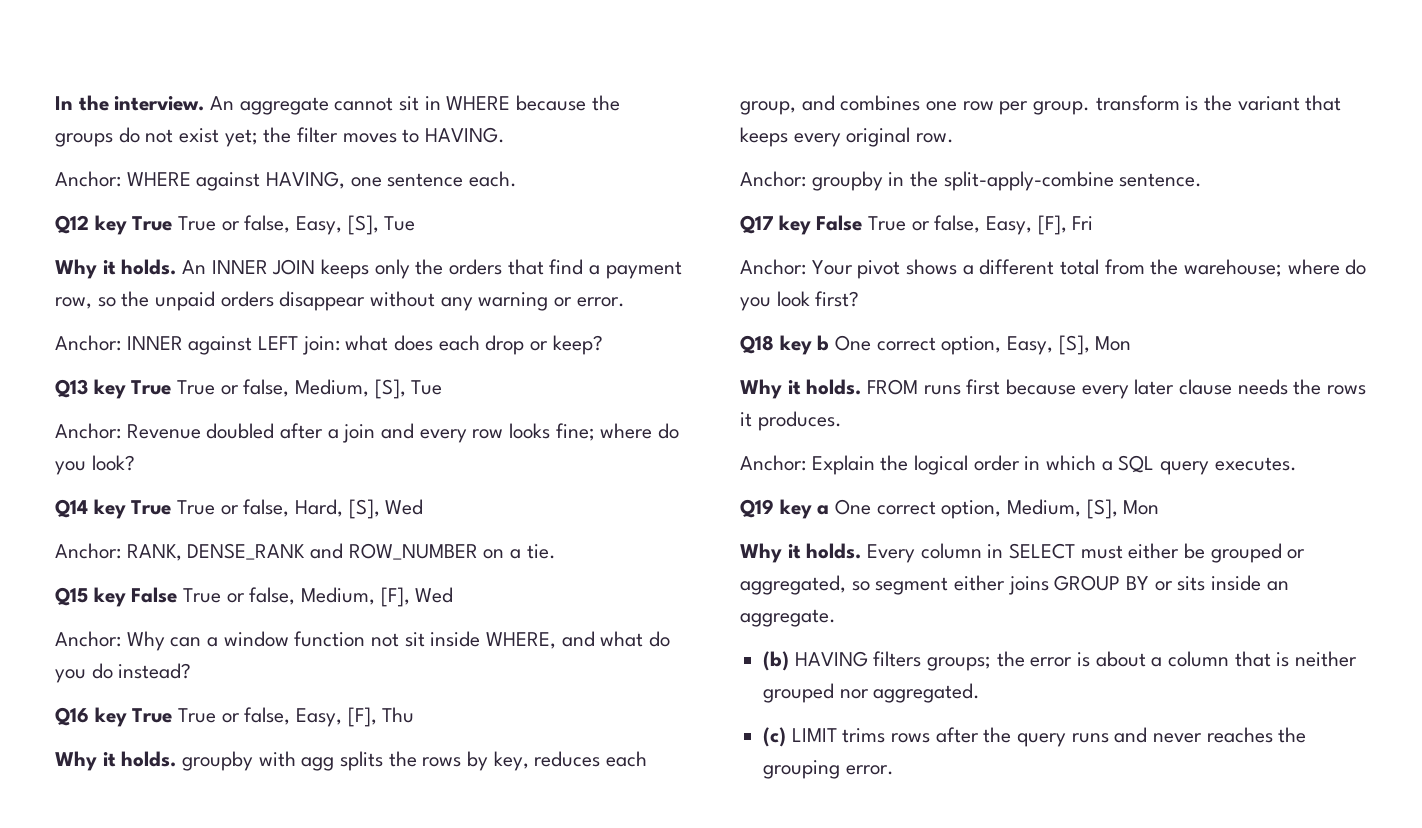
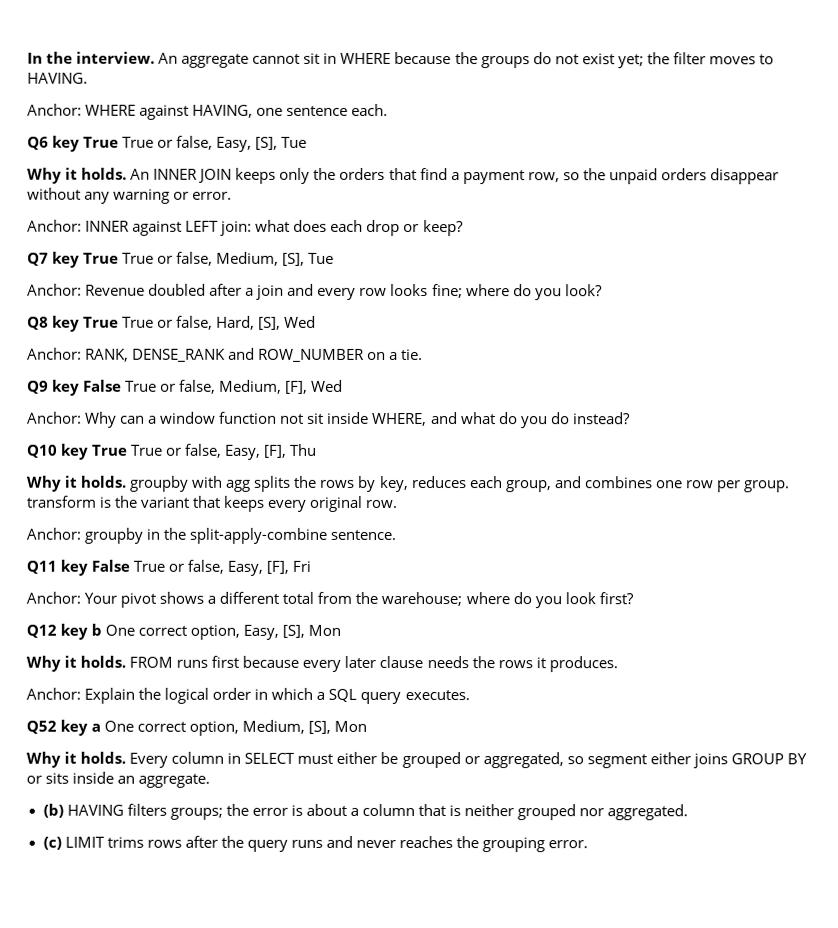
- Q12 key True True or false, Easy, [S], Tue
+ Q6 key True True or false, Easy, [S], Tue
- Q13 key True True or false, Medium, [S], Tue
+ Q7 key True True or false, Medium, [S], Tue
- Q14 key True True or false, Hard, [S], Wed
+ Q8 key True True or false, Hard, [S], Wed
- Q15 key False True or false, Medium, [F], Wed
+ Q9 key False True or false, Medium, [F], Wed
- Q16 key True True or false, Easy, [F], Thu
+ Q10 key True True or false, Easy, [F], Thu
- Q17 key False True or false, Easy, [F], Fri
+ Q11 key False True or false, Easy, [F], Fri
- Q18 key b One correct option, Easy, [S], Mon
+ Q12 key b One correct option, Easy, [S], Mon
- Q19 key a One correct option, Medium, [S], Mon
+ Q52 key a One correct option, Medium, [S], Mon

